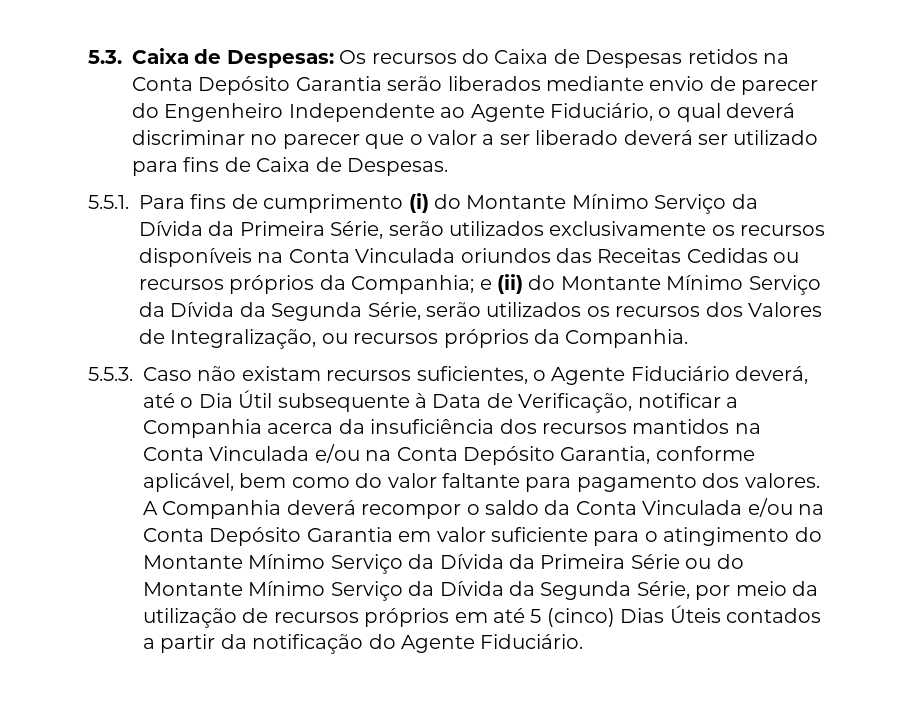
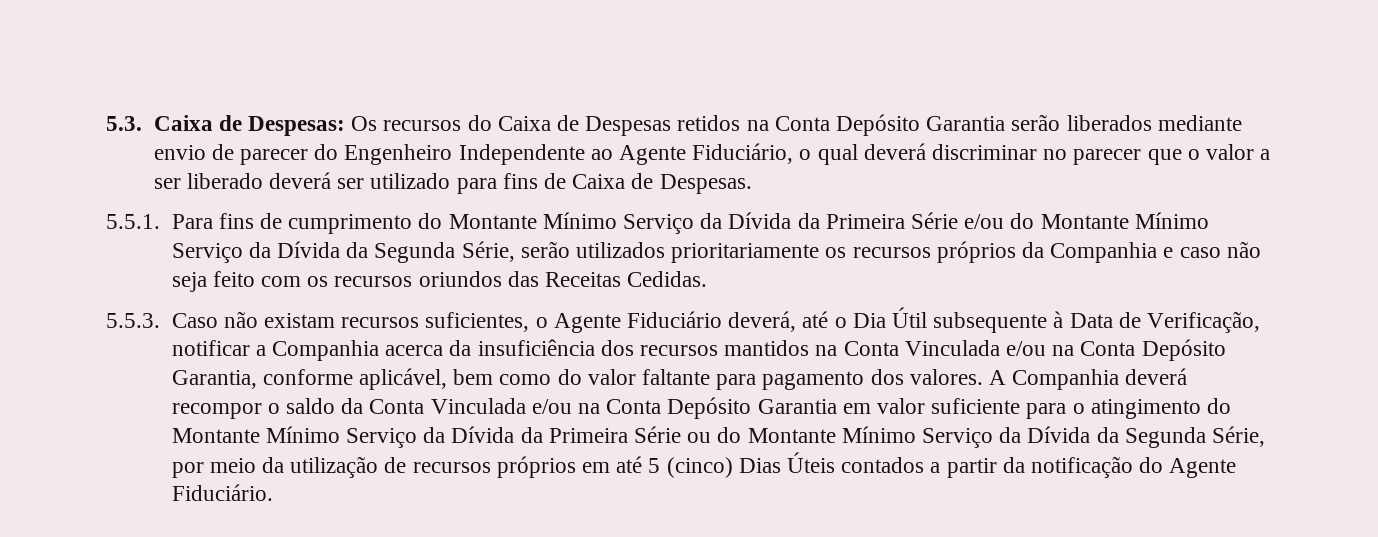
- 5.5.1. Para fins de cumprimento (i) do Montante Mínimo Serviço da Dívida da Primeira Série, serão utilizados exclusivamente os recursos disponíveis na Conta Vinculada oriundos das Receitas Cedidas ou recursos próprios da Companhia; e (ii) do Montante Mínimo Serviço da Dívida da Segunda Série, serão utilizados os recursos dos Valores de Integralização, ou recursos próprios da Companhia.
+ 5.5.1. Para fins de cumprimento do Montante Mínimo Serviço da Dívida da Primeira Série e/ou do Montante Mínimo Serviço da Dívida da Segunda Série, serão utilizados prioritariamente os recursos próprios da Companhia e caso não seja feito com os recursos oriundos das Receitas Cedidas.

